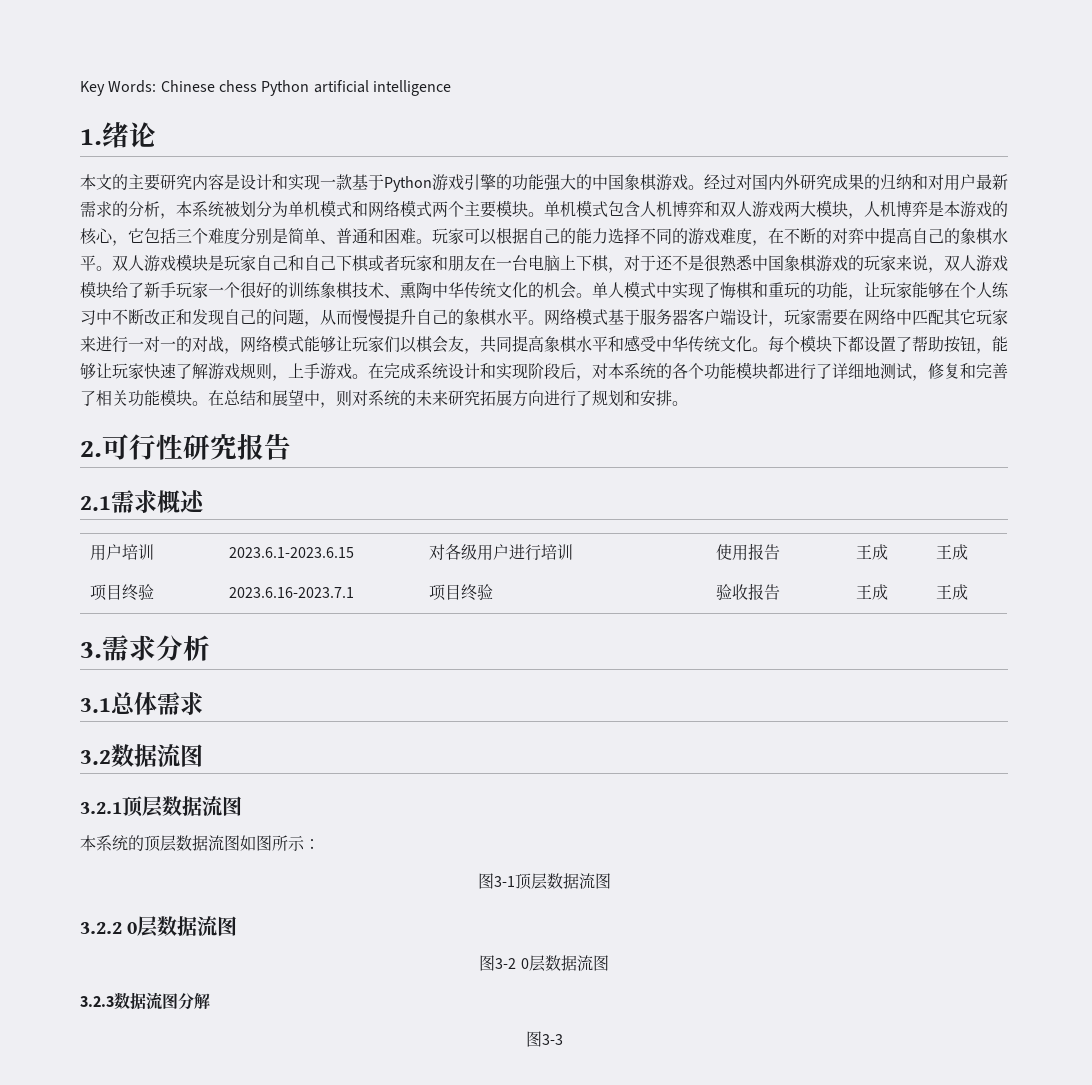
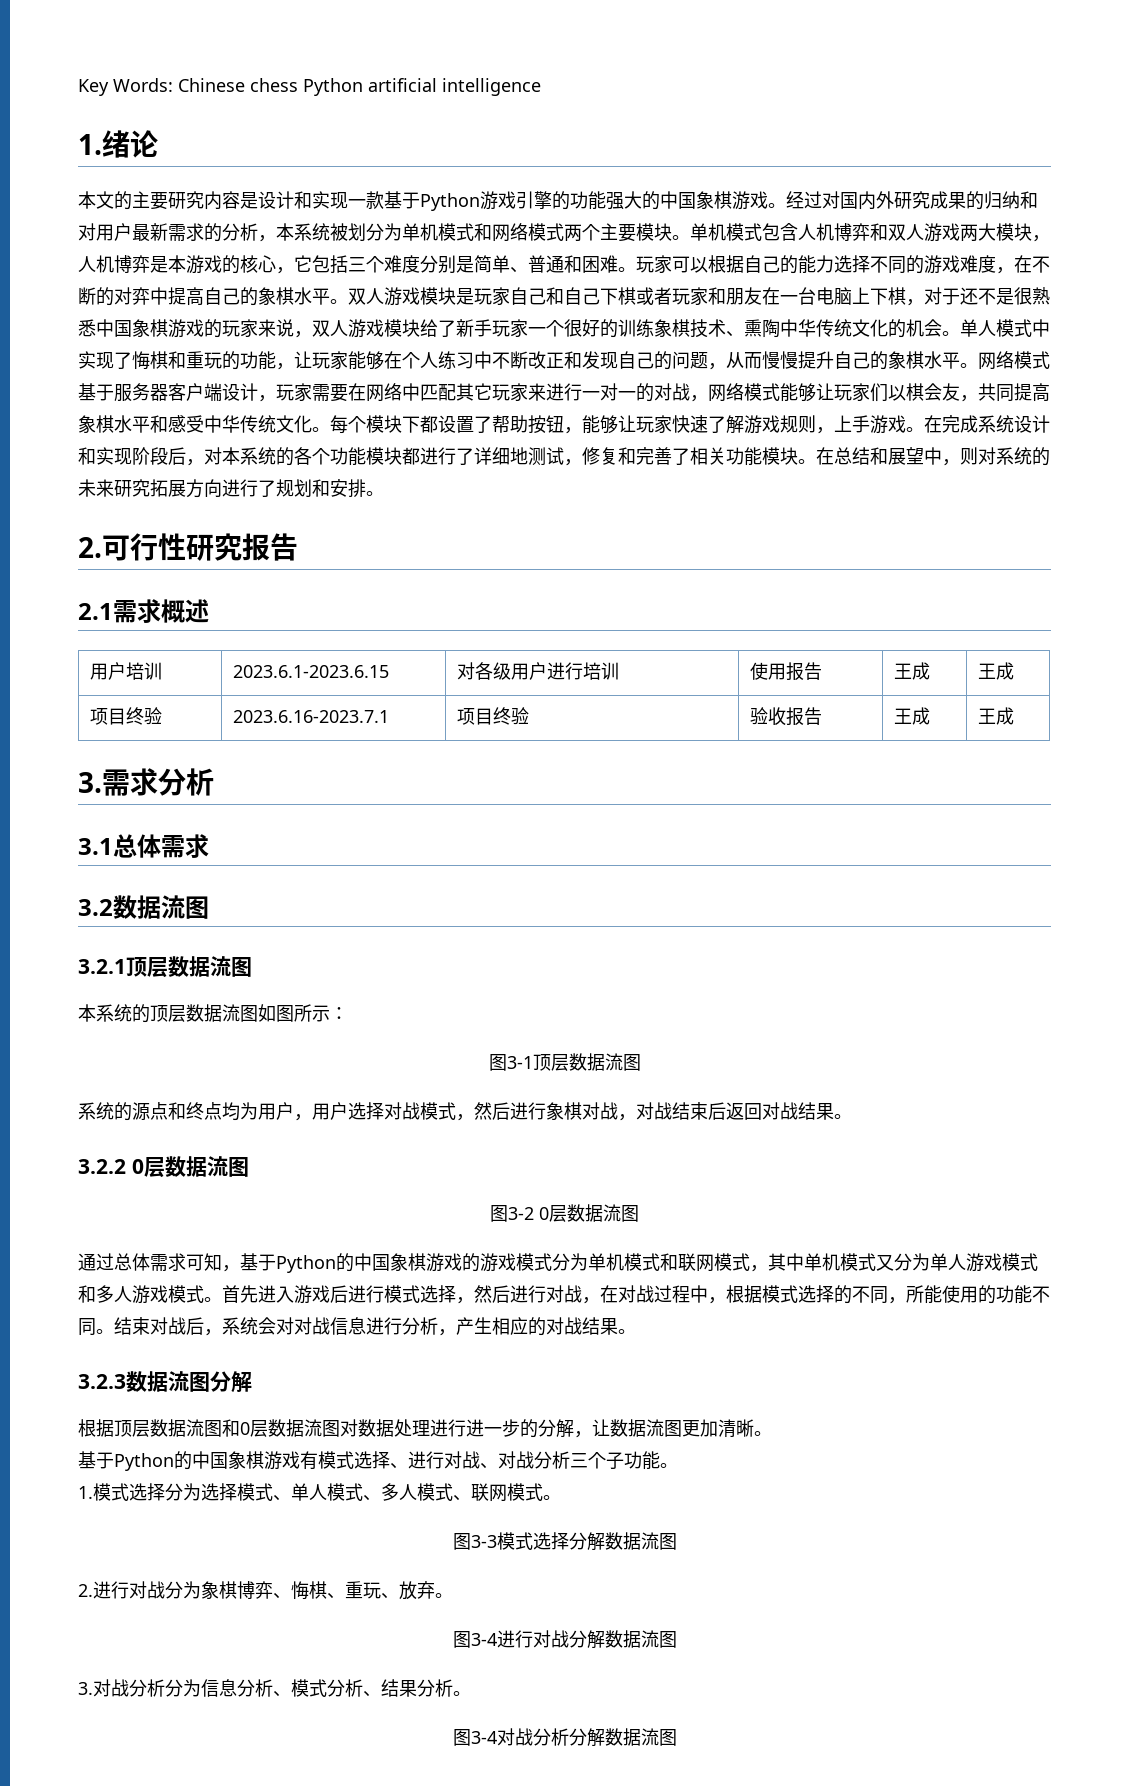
+ 系统的源点和终点均为用户，用户选择对战模式，然后进行象棋对战，对战结束后返回对战结果。
+ 通过总体需求可知，基于Python的中国象棋游戏的游戏模式分为单机模式和联网模式，其中单机模式又分为单人游戏模式和多人游戏模式。首先进入游戏后进行模式选择，然后进行对战，在对战过程中，根据模式选择的不同，所能使用的功能不同。结束对战后，系统会对对战信息进行分析，产生相应的对战结果。
  3.2.3数据流图分解
- 图3-3
+ 根据顶层数据流图和0层数据流图对数据处理进行进一步的分解，让数据流图更加清晰。
+ 基于Python的中国象棋游戏有模式选择、进行对战、对战分析三个子功能。
+ 1.模式选择分为选择模式、单人模式、多人模式、联网模式。
+ 图3-3模式选择分解数据流图
+ 2.进行对战分为象棋博弈、悔棋、重玩、放弃。
+ 图3-4进行对战分解数据流图
+ 3.对战分析分为信息分析、模式分析、结果分析。
+ 图3-4对战分析分解数据流图

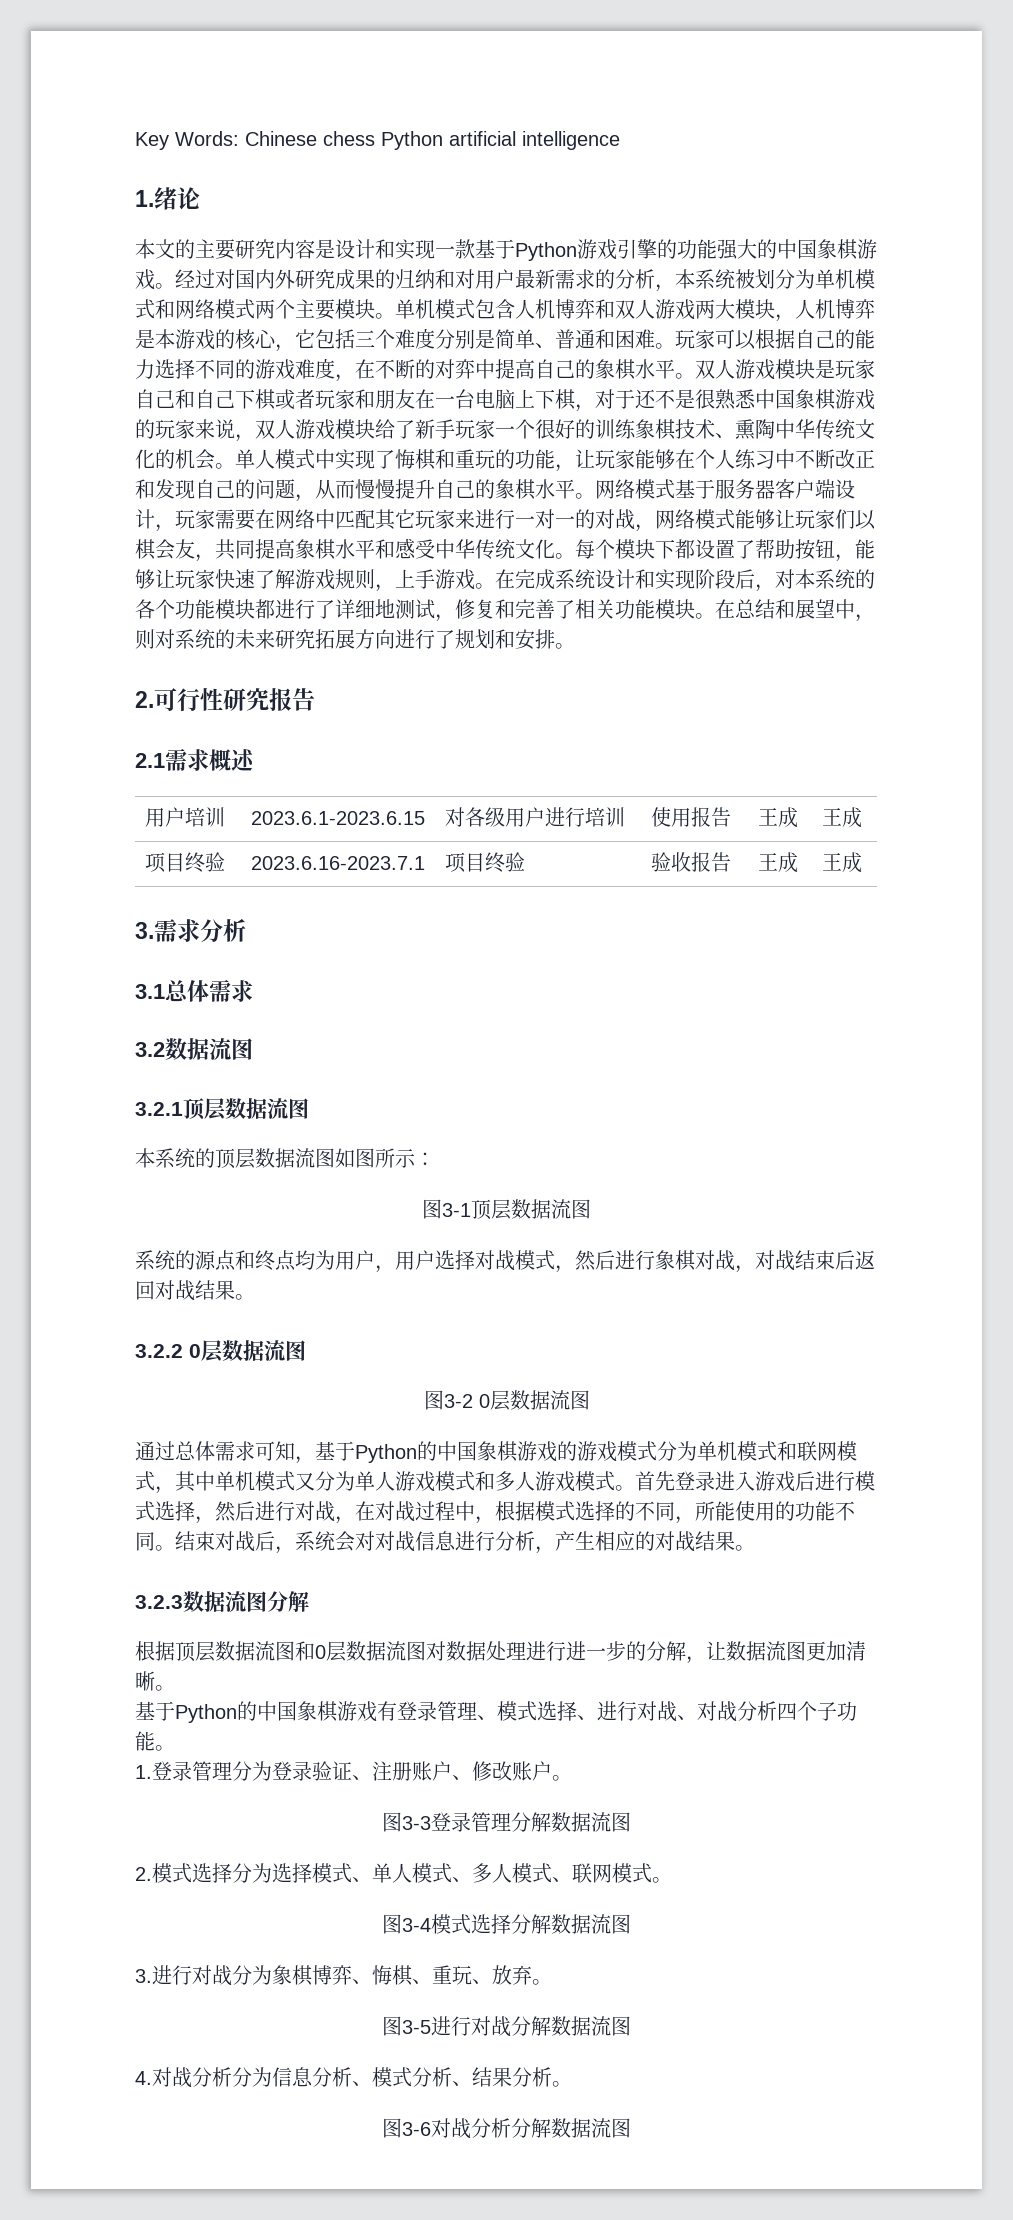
- 首先进入游戏后进行模式选择，然后进行对战，在对战过程中，根据模式选择的不同，所能使用的功能不同。
+ 首先登录进入游戏后进行模式选择，然后进行对战，在对战过程中，根据模式选择的不同，所能使用的功能不同。
- 基于Python的中国象棋游戏有模式选择、进行对战、对战分析三个子功能。
+ 基于Python的中国象棋游戏有登录管理、模式选择、进行对战、对战分析四个子功能。
- 1.模式选择分为选择模式、单人模式、多人模式、联网模式。
+ 1.登录管理分为登录验证、注册账户、修改账户。
+ 图3-3登录管理分解数据流图
+ 2.模式选择分为选择模式、单人模式、多人模式、联网模式。
- 图3-3模式选择分解数据流图
+ 图3-4模式选择分解数据流图
- 2.进行对战分为象棋博弈、悔棋、重玩、放弃。
+ 3.进行对战分为象棋博弈、悔棋、重玩、放弃。
- 图3-4进行对战分解数据流图
+ 图3-5进行对战分解数据流图
- 3.对战分析分为信息分析、模式分析、结果分析。
+ 4.对战分析分为信息分析、模式分析、结果分析。
- 图3-4对战分析分解数据流图
+ 图3-6对战分析分解数据流图

